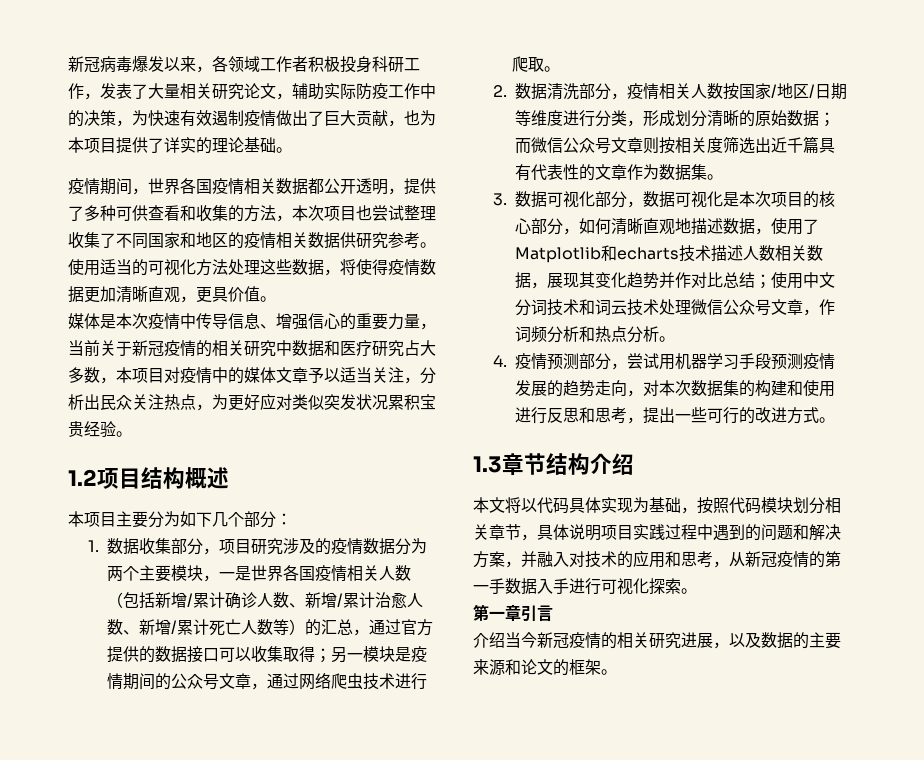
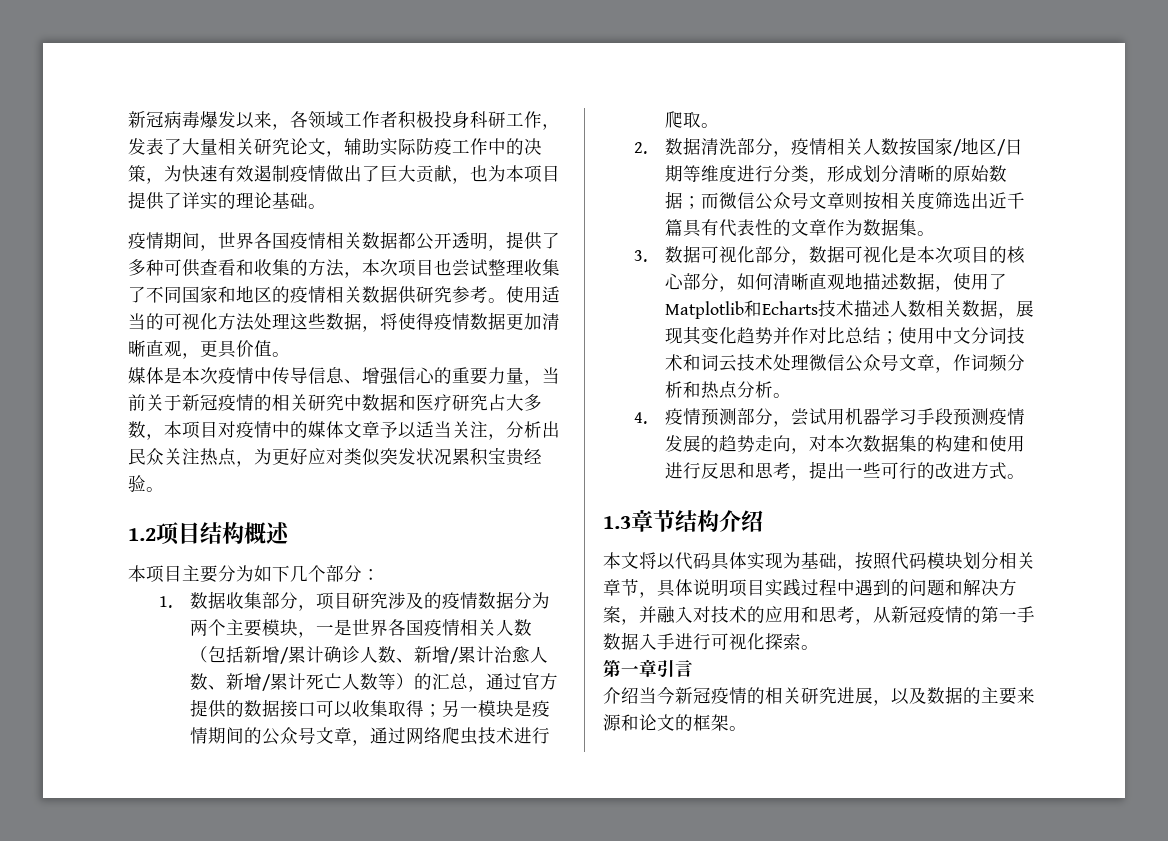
- 3.数据可视化部分，数据可视化是本次项目的核心部分，如何清晰直观地描述数据，使用了Matplotlib和echarts技术描述人数相关数据，展现其变化趋势并作对比总结；使用中文分词技术和词云技术处理微信公众号文章，作词频分析和热点分析。
+ 3.数据可视化部分，数据可视化是本次项目的核心部分，如何清晰直观地描述数据，使用了Matplotlib和Echarts技术描述人数相关数据，展现其变化趋势并作对比总结；使用中文分词技术和词云技术处理微信公众号文章，作词频分析和热点分析。

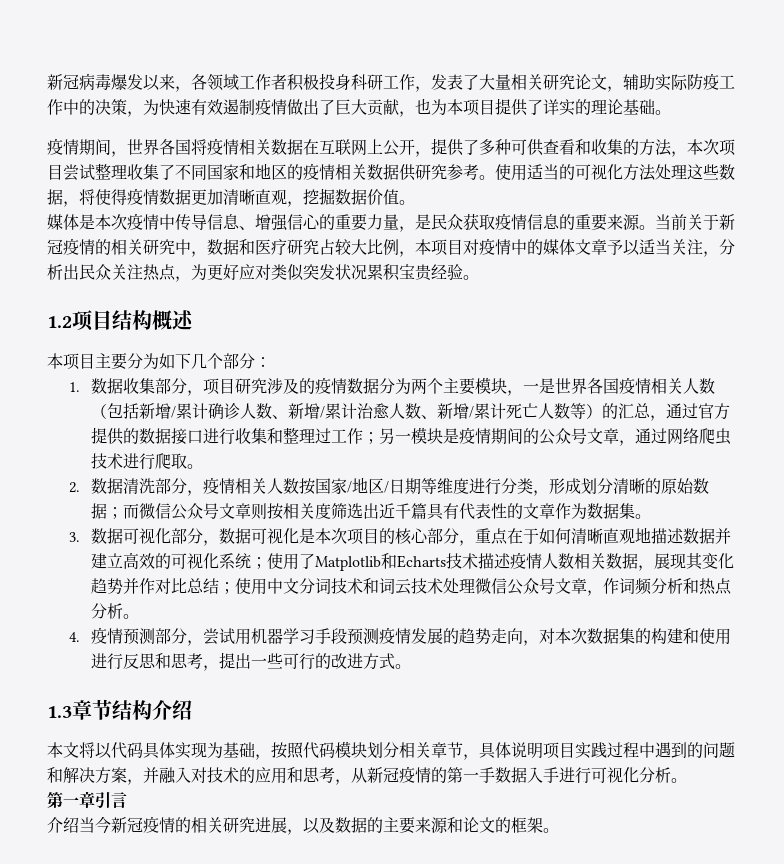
- 疫情期间，世界各国疫情相关数据都公开透明，提供了多种可供查看和收集的方法，本次项目也尝试整理收集了不同国家和地区的疫情相关数据供研究参考。
+ 疫情期间，世界各国将疫情相关数据在互联网上公开，提供了多种可供查看和收集的方法，本次项目尝试整理收集了不同国家和地区的疫情相关数据供研究参考。
- 使用适当的可视化方法处理这些数据，将使得疫情数据更加清晰直观，更具价值。
+ 使用适当的可视化方法处理这些数据，将使得疫情数据更加清晰直观，挖掘数据价值。
- 媒体是本次疫情中传导信息、增强信心的重要力量，当前关于新冠疫情的相关研究中数据和医疗研究占大多数，本项目对疫情中的媒体文章予以适当关注，分析出民众关注热点，为更好应对类似突发状况累积宝贵经验。
+ 媒体是本次疫情中传导信息、增强信心的重要力量，是民众获取疫情信息的重要来源。当前关于新冠疫情的相关研究中，数据和医疗研究占较大比例，本项目对疫情中的媒体文章予以适当关注，分析出民众关注热点，为更好应对类似突发状况累积宝贵经验。
- 1.数据收集部分，项目研究涉及的疫情数据分为两个主要模块，一是世界各国疫情相关人数（包括新增/累计确诊人数、新增/累计治愈人数、新增/累计死亡人数等）的汇总，通过官方提供的数据接口可以收集取得；
+ 1.数据收集部分，项目研究涉及的疫情数据分为两个主要模块，一是世界各国疫情相关人数（包括新增/累计确诊人数、新增/累计治愈人数、新增/累计死亡人数等）的汇总，通过官方提供的数据接口进行收集和整理过工作；
- 3.数据可视化部分，数据可视化是本次项目的核心部分，如何清晰直观地描述数据，使用了Matplotlib和Echarts技术描述人数相关数据，展现其变化趋势并作对比总结；使用中文分词技术和词云技术处理微信公众号文章，作词频分析和热点分析。
+ 3.数据可视化部分，数据可视化是本次项目的核心部分，重点在于如何清晰直观地描述数据并建立高效的可视化系统；使用了Matplotlib和Echarts技术描述疫情人数相关数据，展现其变化趋势并作对比总结；使用中文分词技术和词云技术处理微信公众号文章，作词频分析和热点分析。
- 本文将以代码具体实现为基础，按照代码模块划分相关章节，具体说明项目实践过程中遇到的问题和解决方案，并融入对技术的应用和思考，从新冠疫情的第一手数据入手进行可视化探索。
+ 本文将以代码具体实现为基础，按照代码模块划分相关章节，具体说明项目实践过程中遇到的问题和解决方案，并融入对技术的应用和思考，从新冠疫情的第一手数据入手进行可视化分析。

